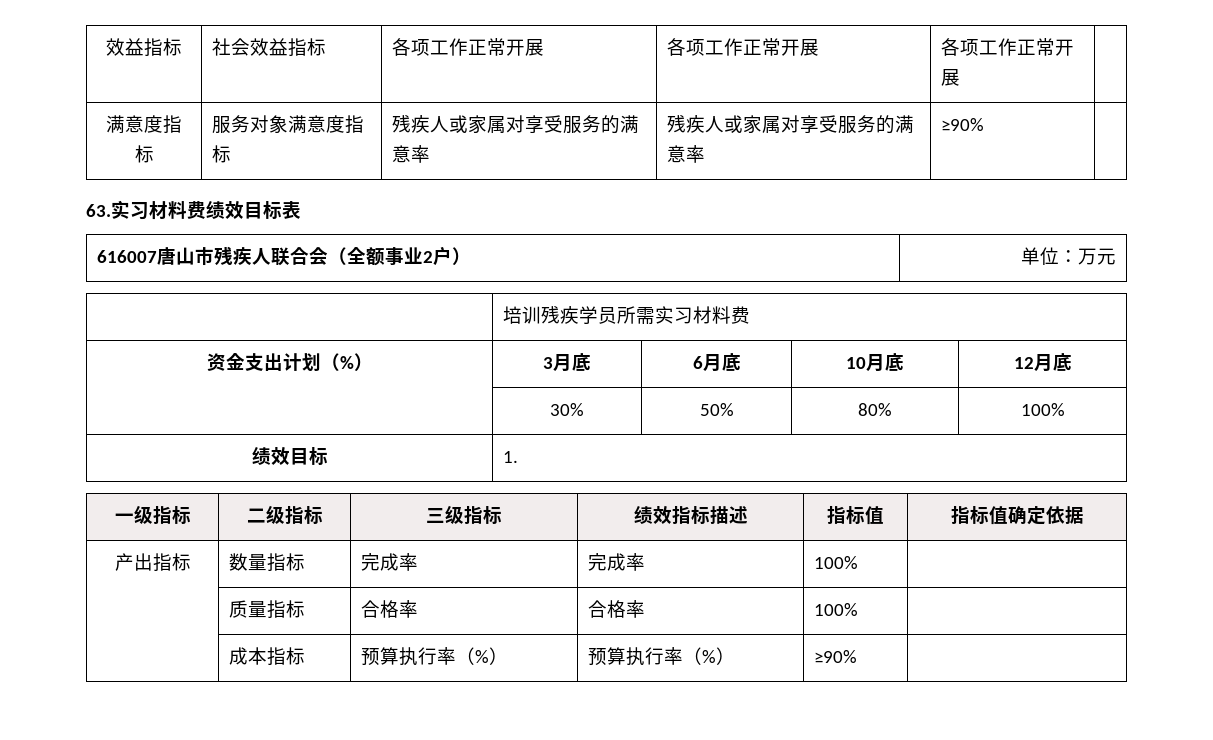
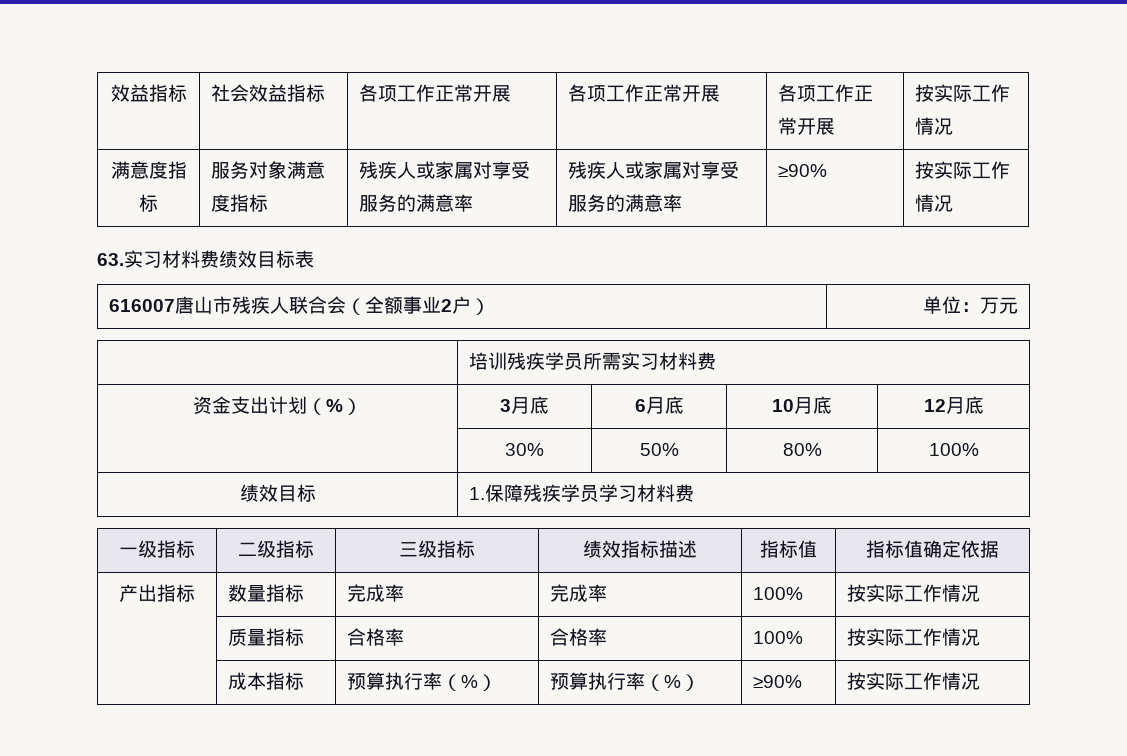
- 效益指标 | 社会效益指标 | 各项工作正常开展 | 各项工作正常开展 | 各项工作正常开展 |
+ 效益指标 | 社会效益指标 | 各项工作正常开展 | 各项工作正常开展 | 各项工作正常开展 | 按实际工作情况
- 满意度指标 | 服务对象满意度指标 | 残疾人或家属对享受服务的满意率 | 残疾人或家属对享受服务的满意率 | ≥90% |
+ 满意度指标 | 服务对象满意度指标 | 残疾人或家属对享受服务的满意率 | 残疾人或家属对享受服务的满意率 | ≥90% | 按实际工作情况
- 绩效目标 | 1.
+ 绩效目标 | 1.保障残疾学员学习材料费
- 产出指标 | 数量指标 | 完成率 | 完成率 | 100% |
+ 产出指标 | 数量指标 | 完成率 | 完成率 | 100% | 按实际工作情况
- | 质量指标 | 合格率 | 合格率 | 100% |
+ | 质量指标 | 合格率 | 合格率 | 100% | 按实际工作情况
- | 成本指标 | 预算执行率（%） | 预算执行率（%） | ≥90% |
+ | 成本指标 | 预算执行率（%） | 预算执行率（%） | ≥90% | 按实际工作情况

